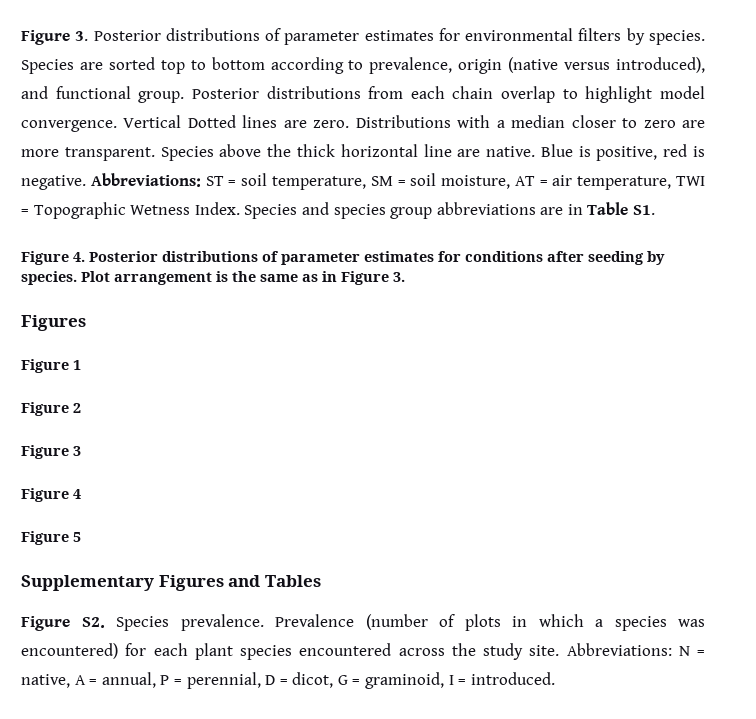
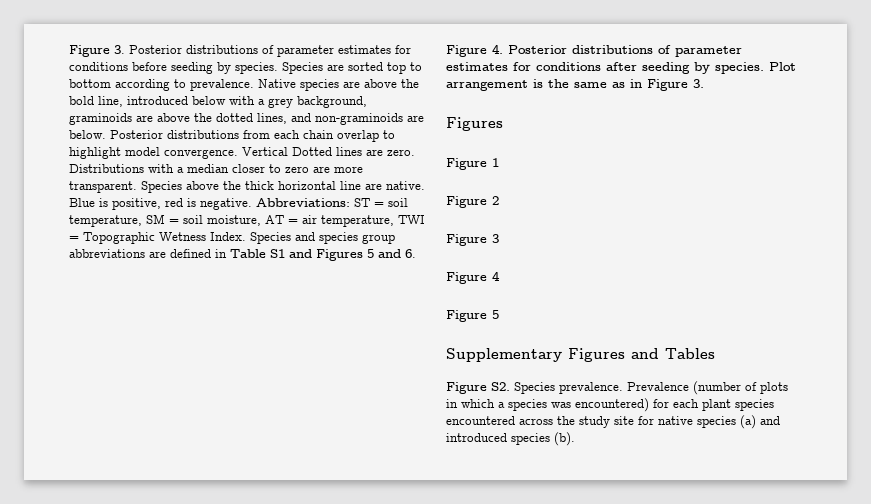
- Figure 3. Posterior distributions of parameter estimates for environmental filters by species.
+ Figure 3. Posterior distributions of parameter estimates for conditions before seeding by species.
- Species are sorted top to bottom according to prevalence, origin (native versus introduced), and functional group.
+ Species are sorted top to bottom according to prevalence. Native species are above the bold line, introduced below with a grey background, graminoids are above the dotted lines, and non-graminoids are below.
- Species and species group abbreviations are in Table S1.
+ Species and species group abbreviations are defined in Table S1 and Figures 5 and 6.
- Prevalence (number of plots in which a species was encountered) for each plant species encountered across the study site. Abbreviations: N = native, A = annual, P = perennial, D = dicot, G = graminoid, I = introduced.
+ Prevalence (number of plots in which a species was encountered) for each plant species encountered across the study site for native species (a) and introduced species (b).

